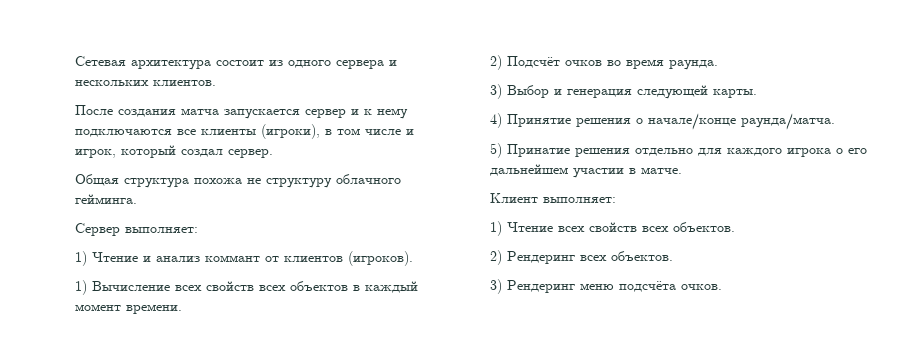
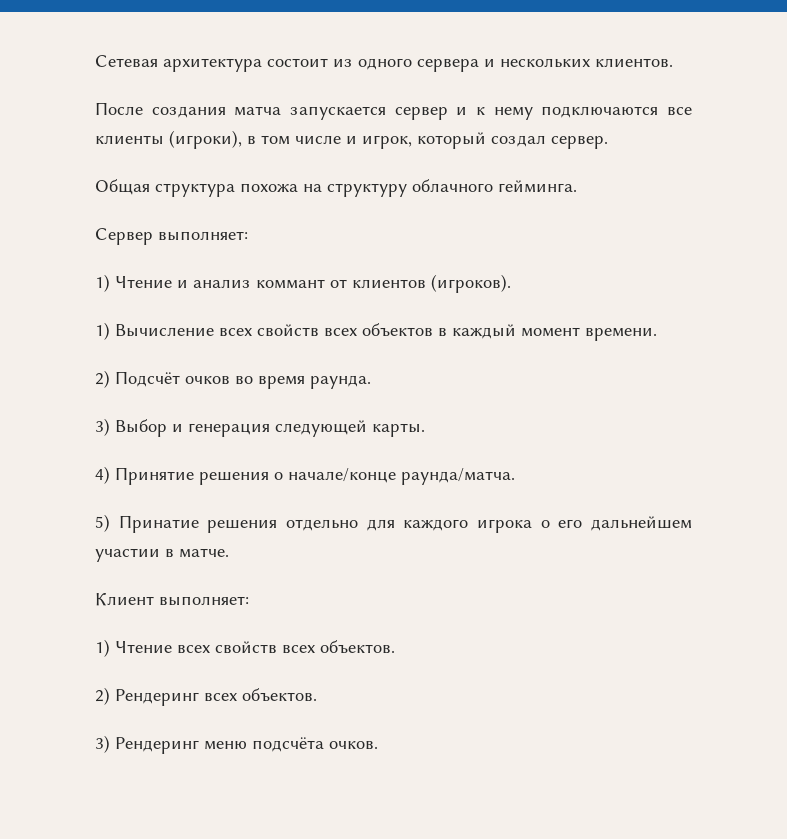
- Общая структура похожа не структуру облачного гейминга.
+ Общая структура похожа на структуру облачного гейминга.

